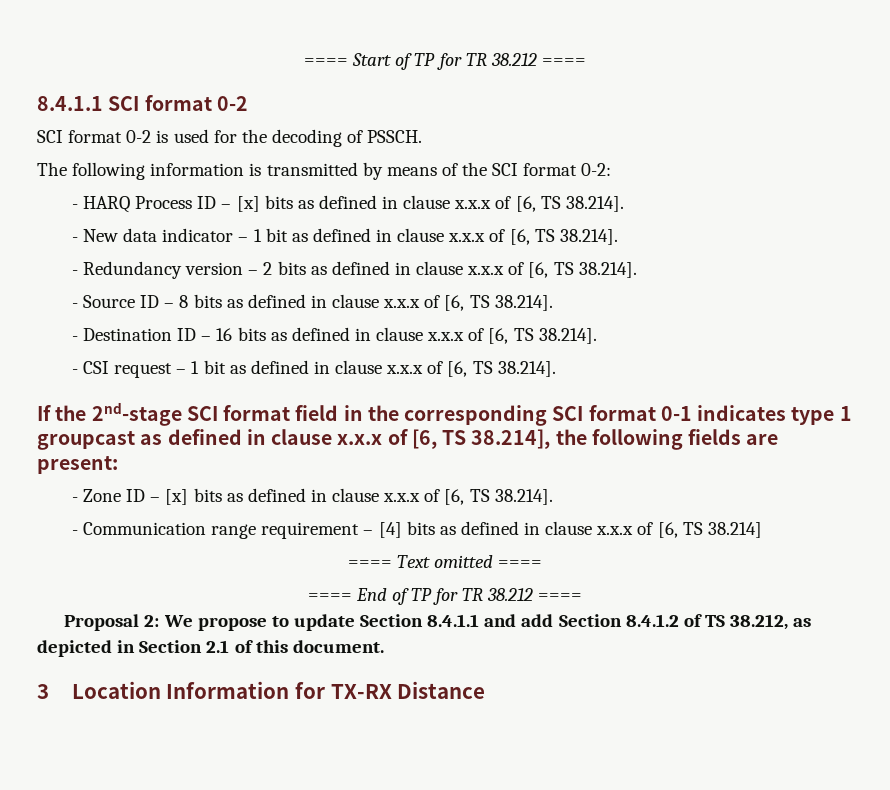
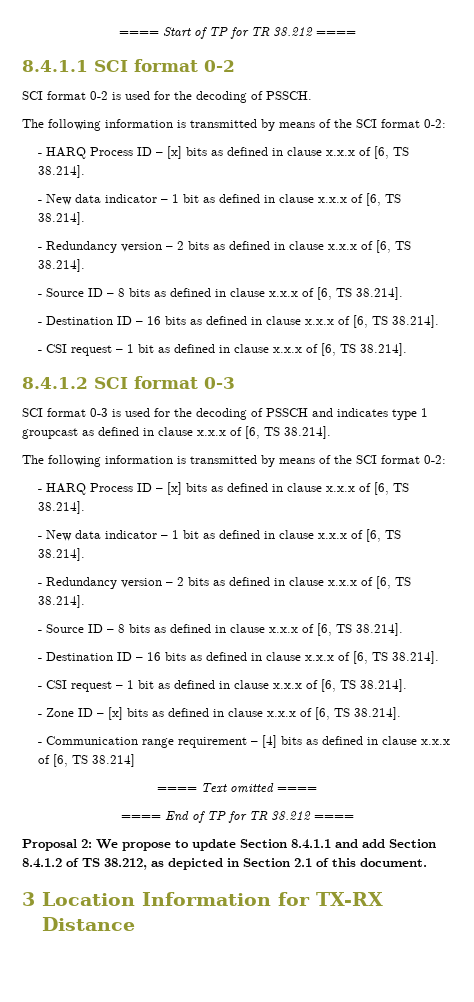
- If the 2nd-stage SCI format field in the corresponding SCI format 0-1 indicates type 1 groupcast as defined in clause x.x.x of [6, TS 38.214], the following fields are present:
+ 8.4.1.2 SCI format 0-3
+ SCI format 0-3 is used for the decoding of PSSCH and indicates type 1 groupcast as defined in clause x.x.x of [6, TS 38.214].
+ The following information is transmitted by means of the SCI format 0-2:
+ - HARQ Process ID – [x] bits as defined in clause x.x.x of [6, TS 38.214].
+ - New data indicator – 1 bit as defined in clause x.x.x of [6, TS 38.214].
+ - Redundancy version – 2 bits as defined in clause x.x.x of [6, TS 38.214].
+ - Source ID – 8 bits as defined in clause x.x.x of [6, TS 38.214].
+ - Destination ID – 16 bits as defined in clause x.x.x of [6, TS 38.214].
+ - CSI request – 1 bit as defined in clause x.x.x of [6, TS 38.214].

